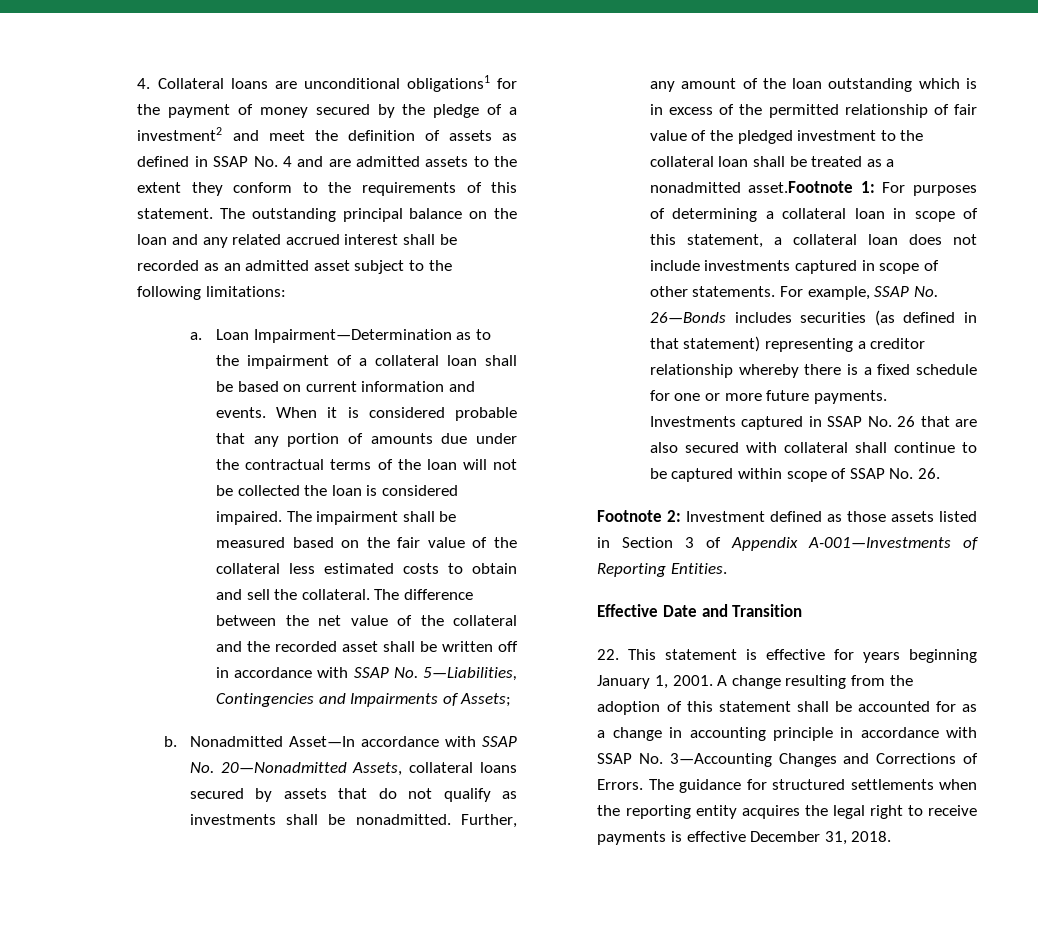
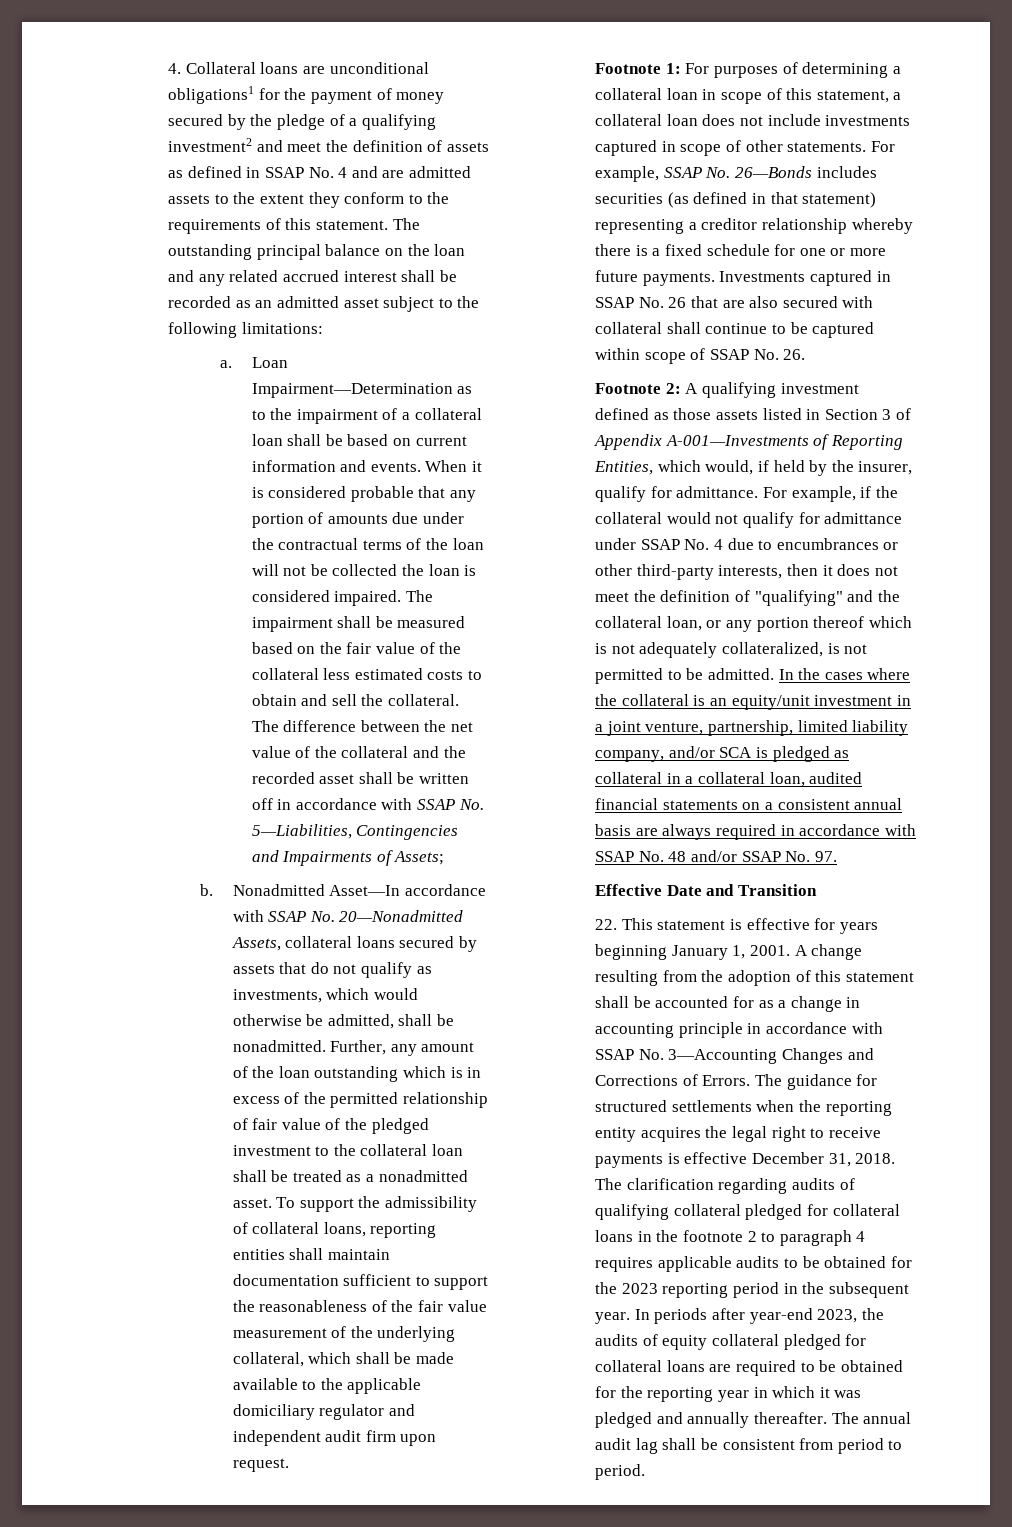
- 4. Collateral loans are unconditional obligations1 for the payment of money secured by the pledge of a investment2 and meet the definition of assets as defined in SSAP No. 4 and are admitted assets to the extent they conform to the requirements of this statement.
+ 4. Collateral loans are unconditional obligations1 for the payment of money secured by the pledge of a qualifying investment2 and meet the definition of assets as defined in SSAP No. 4 and are admitted assets to the extent they conform to the requirements of this statement.
- Nonadmitted Asset—In accordance with SSAP No. 20—Nonadmitted Assets, collateral loans secured by assets that do not qualify as investments shall be nonadmitted.
+ Nonadmitted Asset—In accordance with SSAP No. 20—Nonadmitted Assets, collateral loans secured by assets that do not qualify as investments, which would otherwise be admitted, shall be nonadmitted.
- Further, any amount of the loan outstanding which is in excess of the permitted relationship of fair value of the pledged investment to the collateral loan shall be treated as a nonadmitted asset.Footnote 1: For purposes of determining a collateral loan in scope of this statement, a collateral loan does not include investments captured in scope of other statements.
+ Further, any amount of the loan outstanding which is in excess of the permitted relationship of fair value of the pledged investment to the collateral loan shall be treated as a nonadmitted asset. To support the admissibility of collateral loans, reporting entities shall maintain documentation sufficient to support the reasonableness of the fair value measurement of the underlying collateral, which shall be made available to the applicable domiciliary regulator and independent audit firm upon request.
+ Footnote 1: For purposes of determining a collateral loan in scope of this statement, a collateral loan does not include investments captured in scope of other statements.
- Footnote 2: Investment defined as those assets listed in Section 3 of Appendix A-001—Investments of Reporting Entities.
+ Footnote 2: A qualifying investment defined as those assets listed in Section 3 of Appendix A-001—Investments of Reporting Entities, which would, if held by the insurer, qualify for admittance. For example, if the collateral would not qualify for admittance under SSAP No. 4 due to encumbrances or other third-party interests, then it does not meet the definition of "qualifying" and the collateral loan, or any portion thereof which is not adequately collateralized, is not permitted to be admitted. In the cases where the collateral is an equity/unit investment in a joint venture, partnership, limited liability company, and/or SCA is pledged as collateral in a collateral loan, audited financial statements on a consistent annual basis are always required in accordance with SSAP No. 48 and/or SSAP No. 97.
+ The clarification regarding audits of qualifying collateral pledged for collateral loans in the footnote 2 to paragraph 4 requires applicable audits to be obtained for the 2023 reporting period in the subsequent year. In periods after year-end 2023, the audits of equity collateral pledged for collateral loans are required to be obtained for the reporting year in which it was pledged and annually thereafter. The annual audit lag shall be consistent from period to period.

